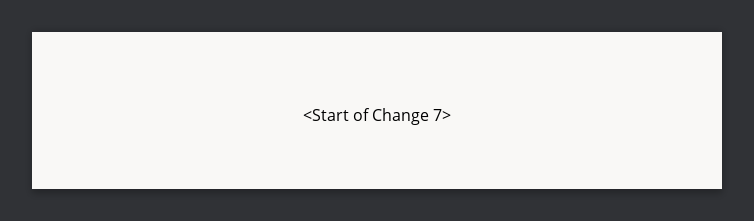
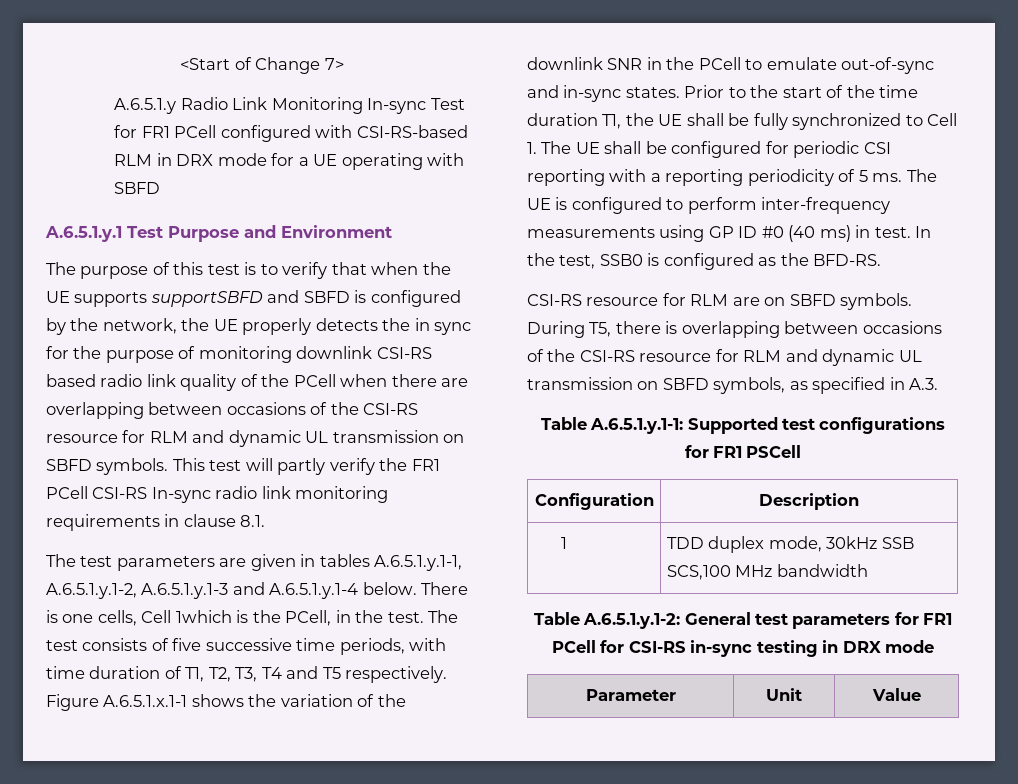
+ A.6.5.1.y Radio Link Monitoring In-sync Test for FR1 PCell configured with CSI-RS-based RLM in DRX mode for a UE operating with SBFD
+ A.6.5.1.y.1 Test Purpose and Environment
+ The purpose of this test is to verify that when the UE supports supportSBFD and SBFD is configured by the network, the UE properly detects the in sync for the purpose of monitoring downlink CSI-RS based radio link quality of the PCell when there are overlapping between occasions of the CSI-RS resource for RLM and dynamic UL transmission on SBFD symbols. This test will partly verify the FR1 PCell CSI-RS In-sync radio link monitoring requirements in clause 8.1.
+ The test parameters are given in tables A.6.5.1.y.1-1, A.6.5.1.y.1-2, A.6.5.1.y.1-3 and A.6.5.1.y.1-4 below. There is one cells, Cell 1which is the PCell, in the test. The test consists of five successive time periods, with time duration of T1, T2, T3, T4 and T5 respectively. Figure A.6.5.1.x.1-1 shows the variation of the downlink SNR in the PCell to emulate out-of-sync and in-sync states. Prior to the start of the time duration T1, the UE shall be fully synchronized to Cell 1. The UE shall be configured for periodic CSI reporting with a reporting periodicity of 5 ms. The UE is configured to perform inter-frequency measurements using GP ID #0 (40 ms) in test. In the test, SSB0 is configured as the BFD-RS.
+ CSI-RS resource for RLM are on SBFD symbols. During T5, there is overlapping between occasions of the CSI-RS resource for RLM and dynamic UL transmission on SBFD symbols, as specified in A.3.
+ Table A.6.5.1.y.1-1: Supported test configurations for FR1 PSCell
+ Configuration | Description
+ 1 | TDD duplex mode, 30kHz SSB SCS,100 MHz bandwidth
+ Table A.6.5.1.y.1-2: General test parameters for FR1 PCell for CSI-RS in-sync testing in DRX mode
+ Parameter | Unit | Value

